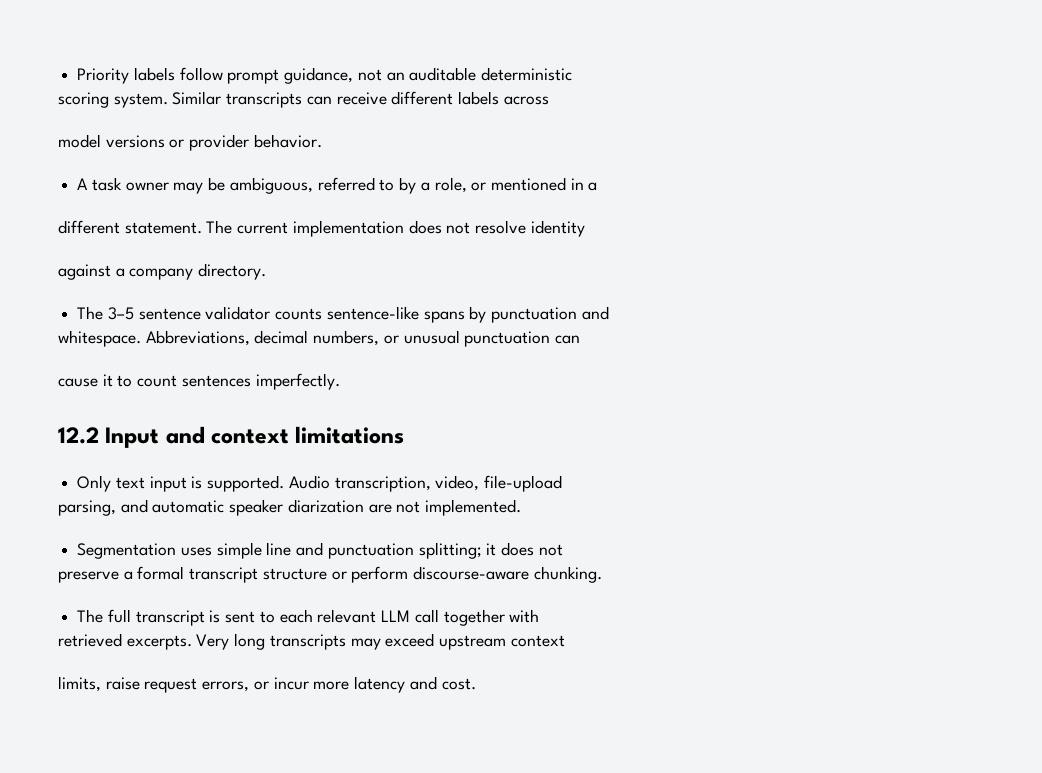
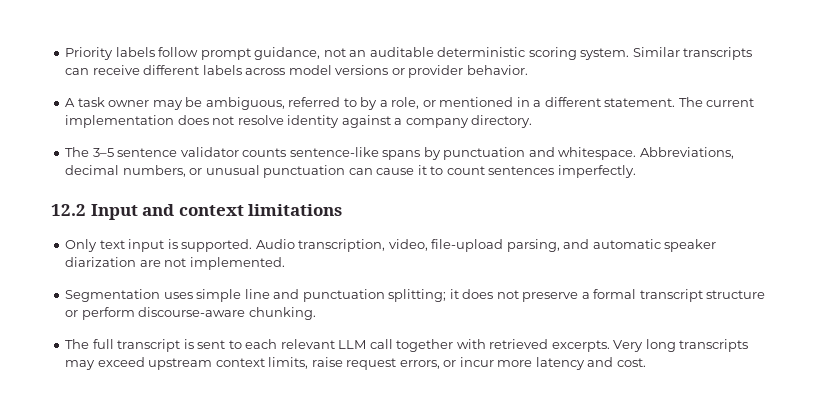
- Priority labels follow prompt guidance, not an auditable deterministic
- scoring system.
+ Priority labels follow prompt guidance, not an auditable deterministic scoring system.
- Similar transcripts can receive different labels across
- model versions or provider behavior.
+ Similar transcripts can receive different labels across model versions or provider behavior.
- A task owner may be ambiguous, referred to by a role, or mentioned in a
- different statement.
+ A task owner may be ambiguous, referred to by a role, or mentioned in a different statement.
- The current implementation does not resolve identity
- against a company directory.
+ The current implementation does not resolve identity against a company directory.
- The 3–5 sentence validator counts sentence-like spans by punctuation and
- whitespace.
+ The 3–5 sentence validator counts sentence-like spans by punctuation and whitespace.
- Abbreviations, decimal numbers, or unusual punctuation can
- cause it to count sentences imperfectly.
+ Abbreviations, decimal numbers, or unusual punctuation can cause it to count sentences imperfectly.
- Audio transcription, video, file-upload
- parsing, and automatic speaker diarization are not implemented.
+ Audio transcription, video, file-upload parsing, and automatic speaker diarization are not implemented.
- Segmentation uses simple line and punctuation splitting; it does not
- preserve a formal transcript structure or perform discourse-aware chunking.
+ Segmentation uses simple line and punctuation splitting; it does not preserve a formal transcript structure or perform discourse-aware chunking.
- The full transcript is sent to each relevant LLM call together with
- retrieved excerpts.
+ The full transcript is sent to each relevant LLM call together with retrieved excerpts.
- Very long transcripts may exceed upstream context
- limits, raise request errors, or incur more latency and cost.
+ Very long transcripts may exceed upstream context limits, raise request errors, or incur more latency and cost.

